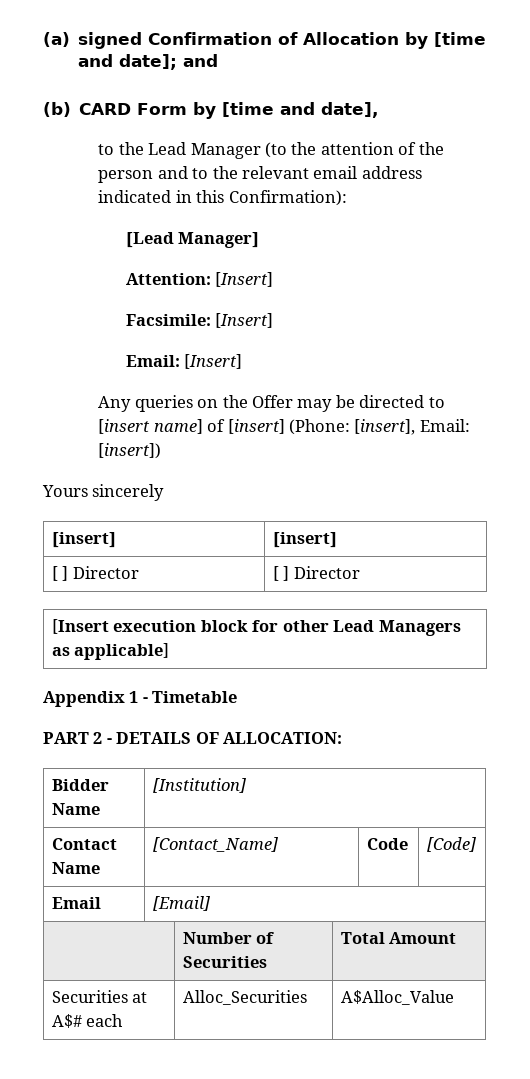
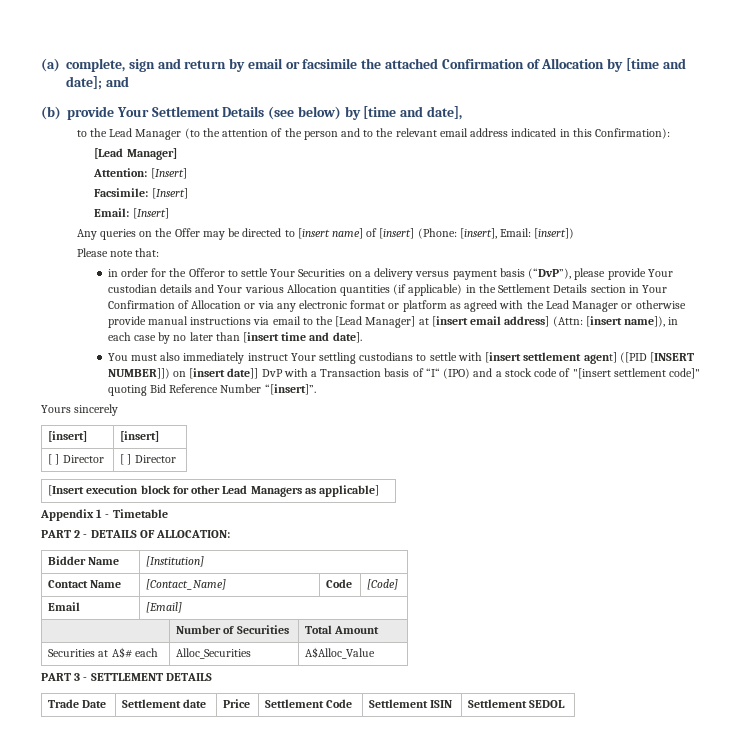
- (a) signed Confirmation of Allocation by [time and date]; and
+ (a) complete, sign and return by email or facsimile the attached Confirmation of Allocation by [time and date]; and
- (b) CARD Form by [time and date],
+ (b) provide Your Settlement Details (see below) by [time and date],
+ Please note that:
+ in order for the Offeror to settle Your Securities on a delivery versus payment basis (“DvP”), please provide Your custodian details and Your various Allocation quantities (if applicable) in the Settlement Details section in Your Confirmation of Allocation or via any electronic format or platform as agreed with the Lead Manager or otherwise provide manual instructions via email to the [Lead Manager] at [insert email address] (Attn: [insert name]), in each case by no later than [insert time and date].
+ You must also immediately instruct Your settling custodians to settle with [insert settlement agent] ([PID [INSERT NUMBER]]) on [insert date]] DvP with a Transaction basis of “I“ (IPO) and a stock code of "[insert settlement code]" quoting Bid Reference Number “[insert]”.
+ PART 3 - SETTLEMENT DETAILS
+ Trade Date | Settlement date | Price | Settlement Code | Settlement ISIN | Settlement SEDOL

